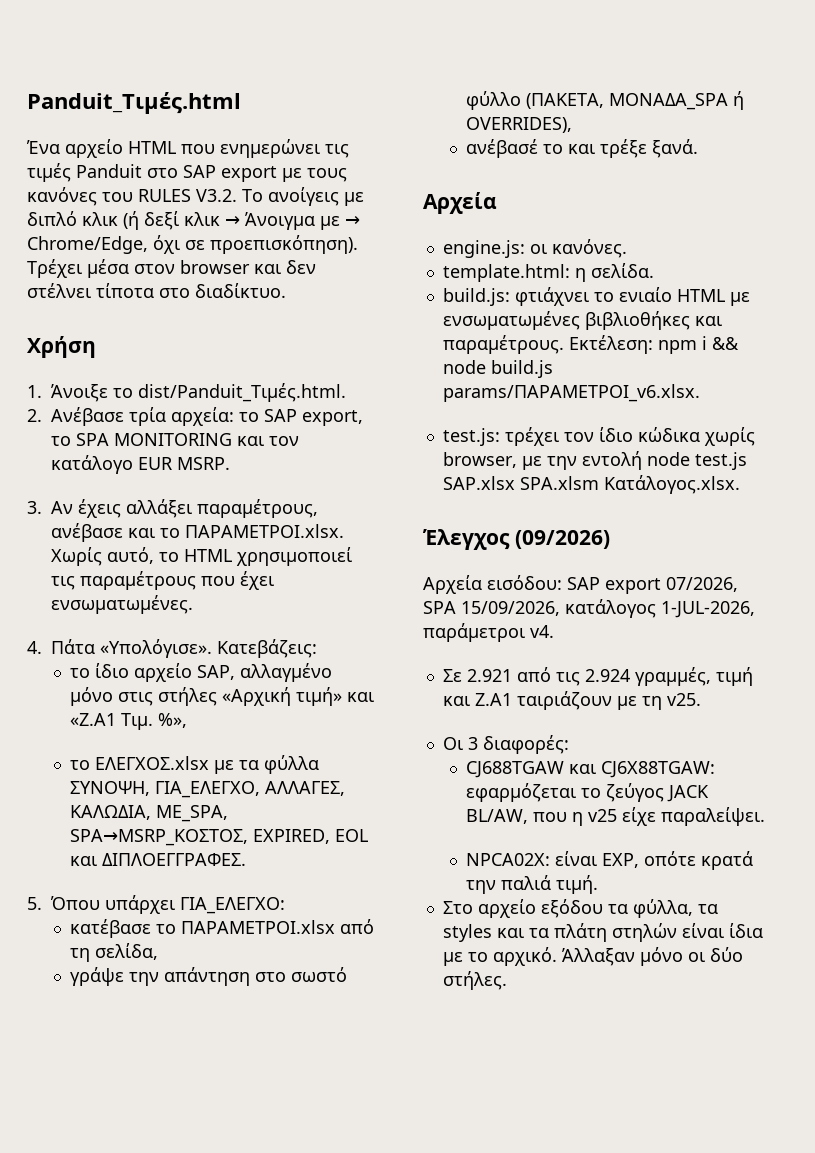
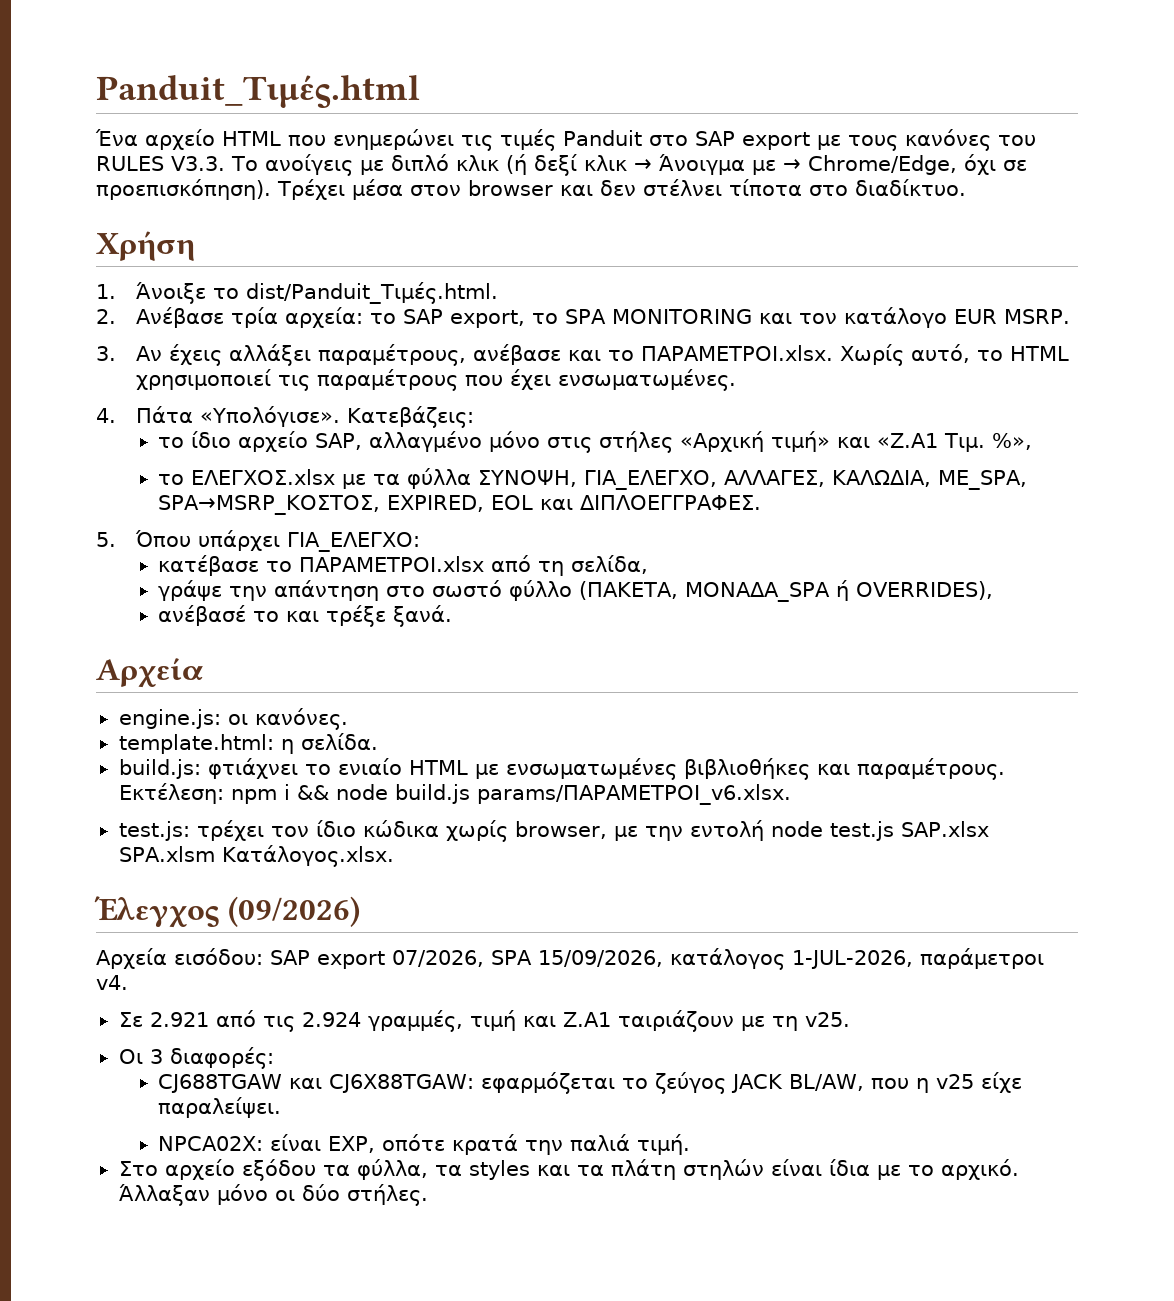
- Ένα αρχείο HTML που ενημερώνει τις τιμές Panduit στο SAP export με τους κανόνες του RULES V3.2. Το ανοίγεις με διπλό κλικ (ή δεξί κλικ → Άνοιγμα με → Chrome/Edge, όχι σε προεπισκόπηση).
+ Ένα αρχείο HTML που ενημερώνει τις τιμές Panduit στο SAP export με τους κανόνες του RULES V3.3. Το ανοίγεις με διπλό κλικ (ή δεξί κλικ → Άνοιγμα με → Chrome/Edge, όχι σε προεπισκόπηση).

